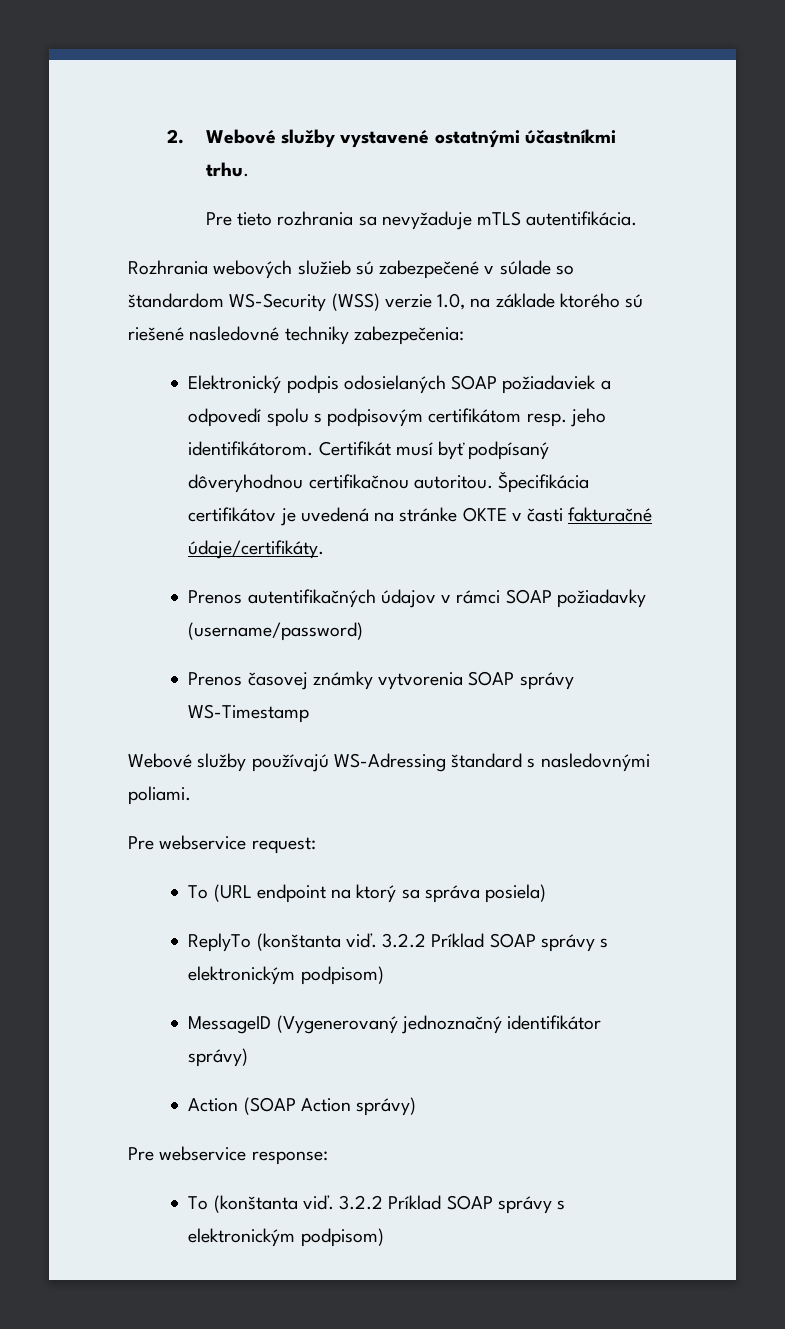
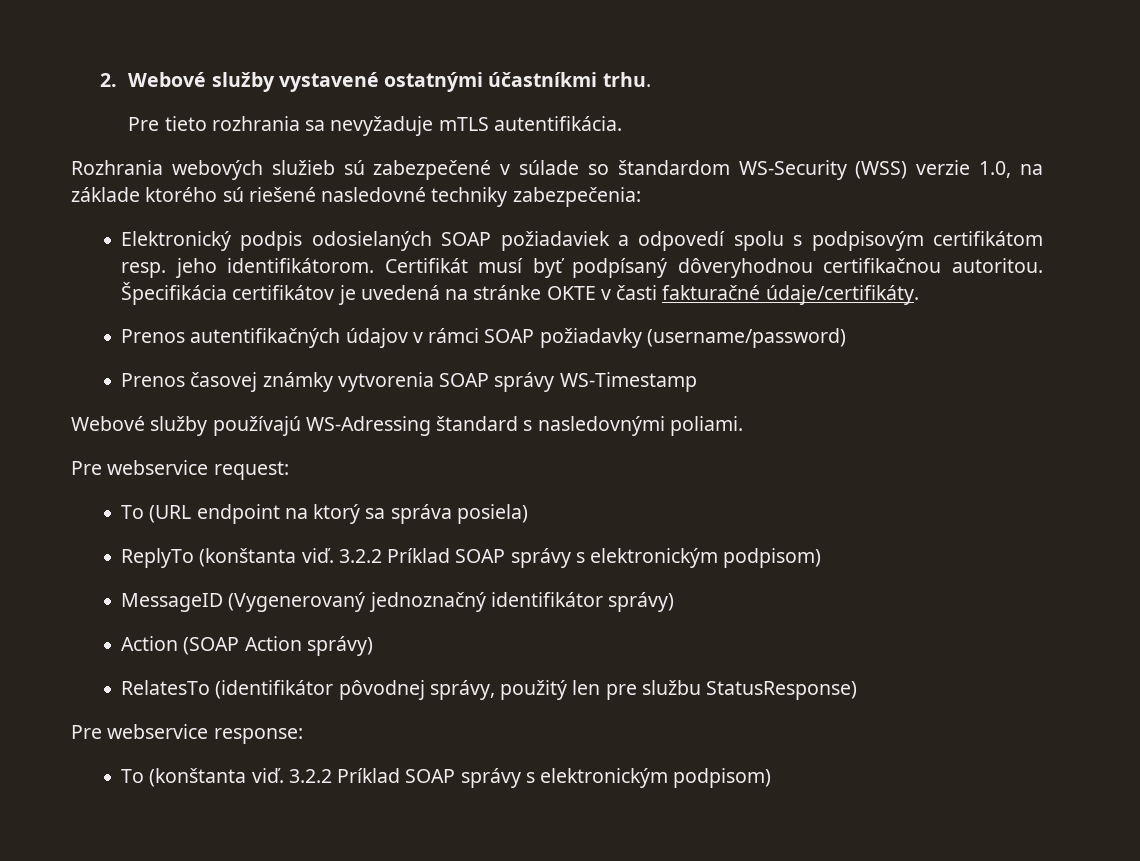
+ RelatesTo (identifikátor pôvodnej správy, použitý len pre službu StatusResponse)

